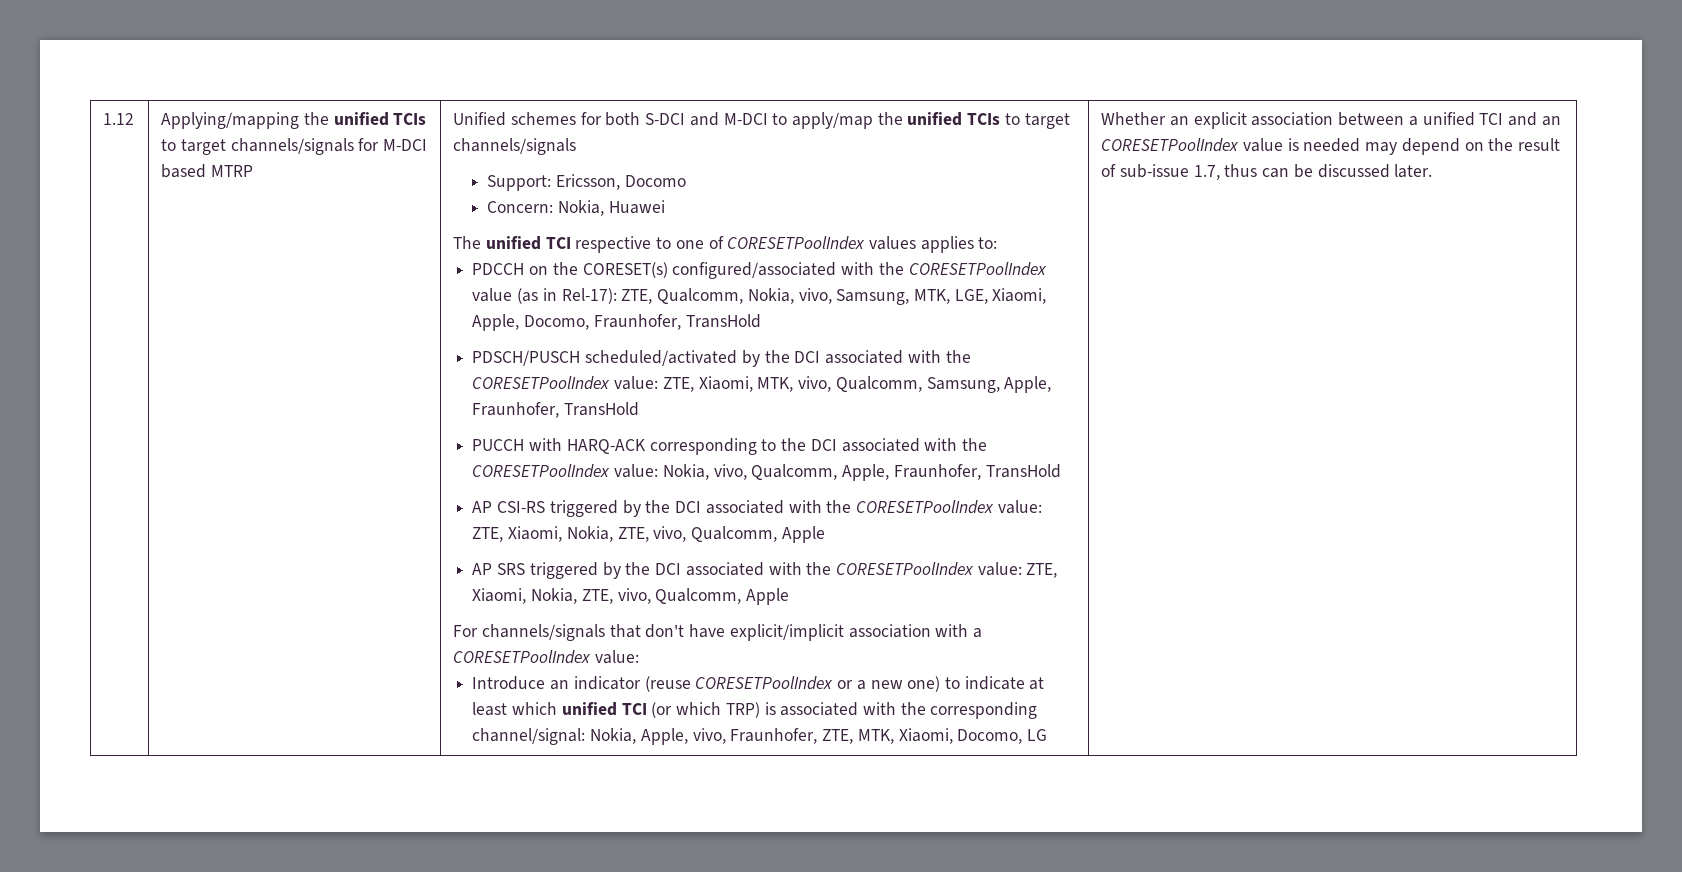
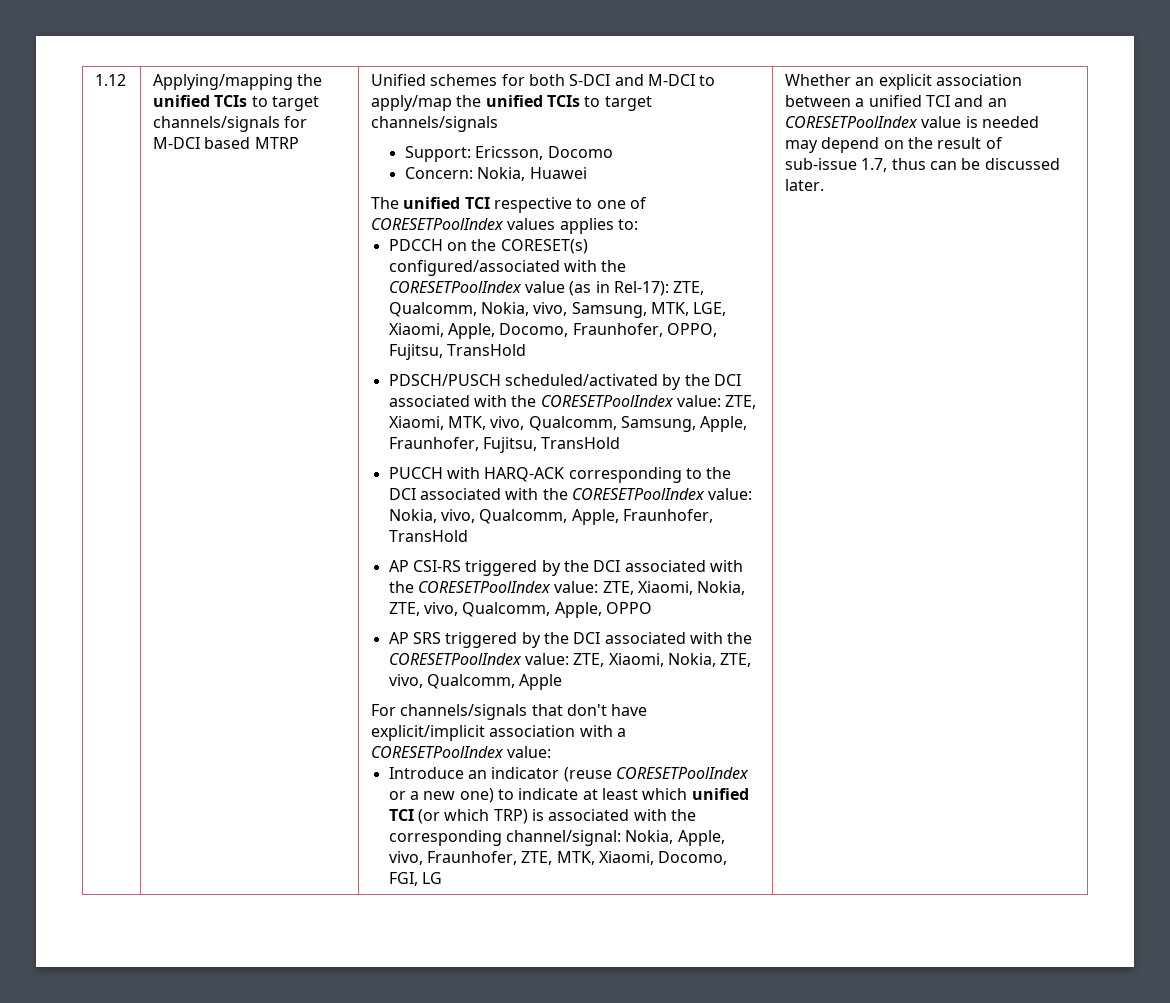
- PDCCH on the CORESET(s) configured/associated with the CORESETPoolIndex value (as in Rel-17): ZTE, Qualcomm, Nokia, vivo, Samsung, MTK, LGE, Xiaomi, Apple, Docomo, Fraunhofer, TransHold
+ PDCCH on the CORESET(s) configured/associated with the CORESETPoolIndex value (as in Rel-17): ZTE, Qualcomm, Nokia, vivo, Samsung, MTK, LGE, Xiaomi, Apple, Docomo, Fraunhofer, OPPO, Fujitsu, TransHold
- PDSCH/PUSCH scheduled/activated by the DCI associated with the CORESETPoolIndex value: ZTE, Xiaomi, MTK, vivo, Qualcomm, Samsung, Apple, Fraunhofer, TransHold
+ PDSCH/PUSCH scheduled/activated by the DCI associated with the CORESETPoolIndex value: ZTE, Xiaomi, MTK, vivo, Qualcomm, Samsung, Apple, Fraunhofer, Fujitsu, TransHold
- AP CSI-RS triggered by the DCI associated with the CORESETPoolIndex value: ZTE, Xiaomi, Nokia, ZTE, vivo, Qualcomm, Apple
+ AP CSI-RS triggered by the DCI associated with the CORESETPoolIndex value: ZTE, Xiaomi, Nokia, ZTE, vivo, Qualcomm, Apple, OPPO
- Introduce an indicator (reuse CORESETPoolIndex or a new one) to indicate at least which unified TCI (or which TRP) is associated with the corresponding channel/signal: Nokia, Apple, vivo, Fraunhofer, ZTE, MTK, Xiaomi, Docomo, LG
+ Introduce an indicator (reuse CORESETPoolIndex or a new one) to indicate at least which unified TCI (or which TRP) is associated with the corresponding channel/signal: Nokia, Apple, vivo, Fraunhofer, ZTE, MTK, Xiaomi, Docomo, FGI, LG

